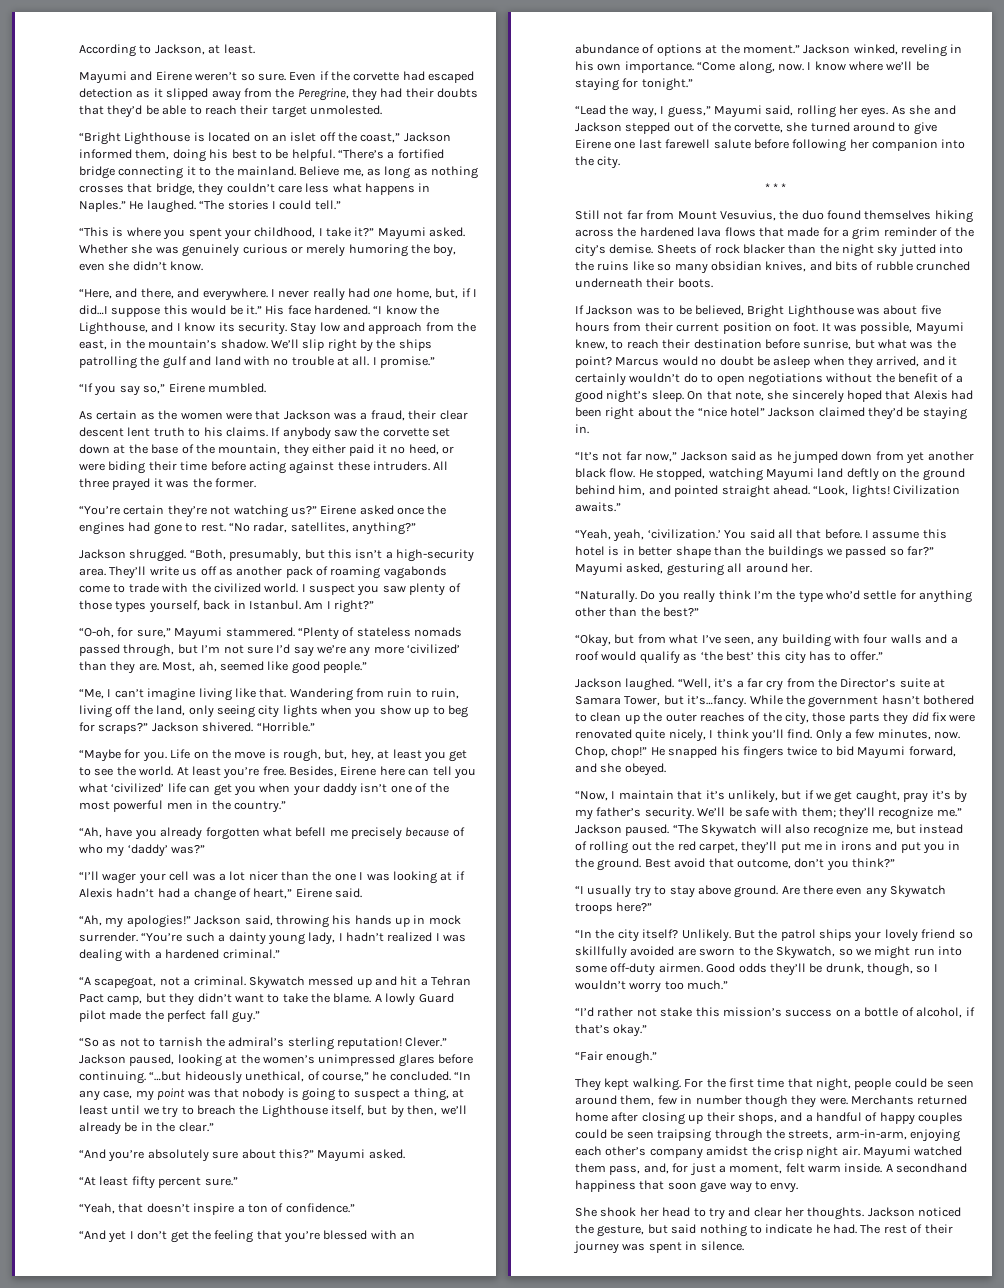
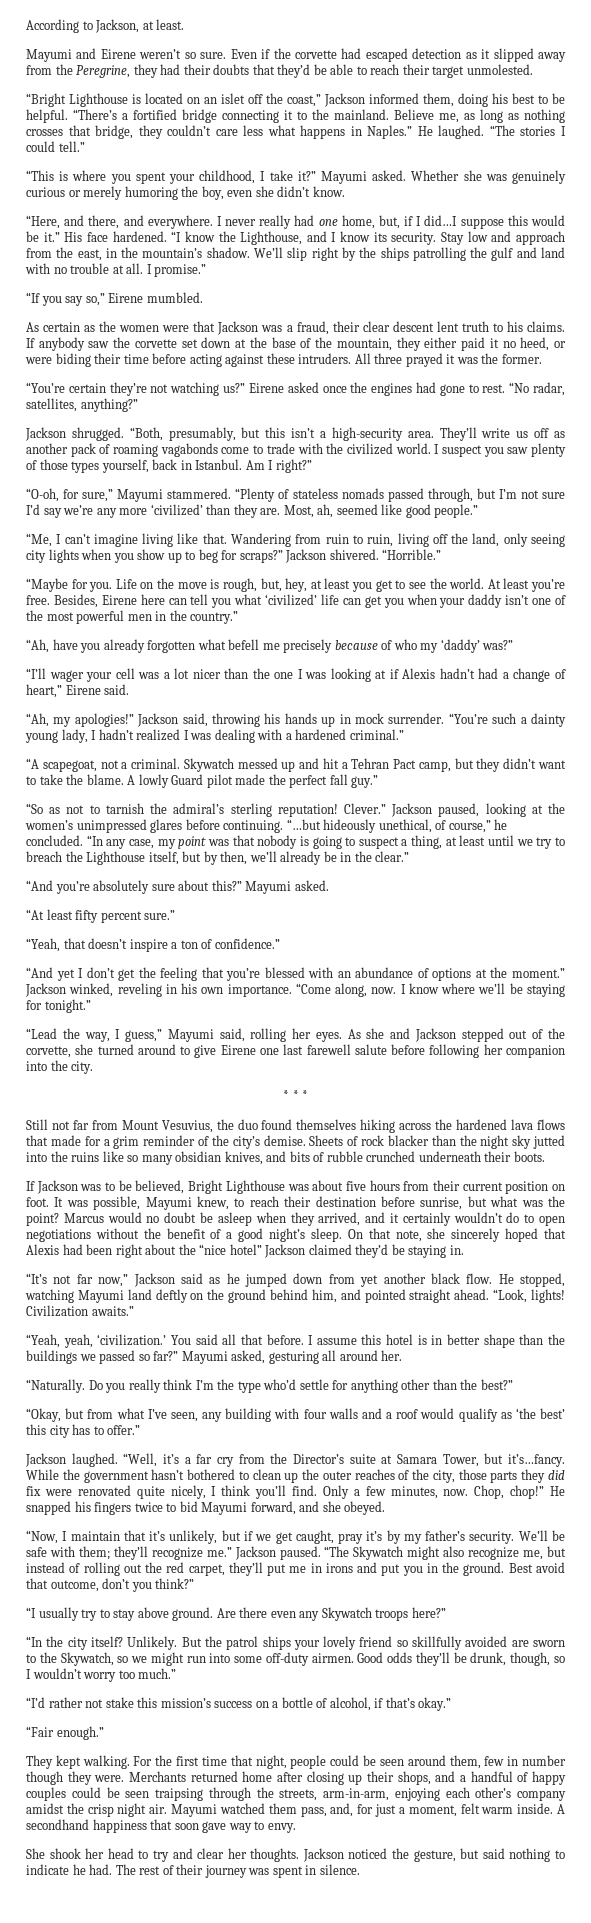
- “The Skywatch will also recognize me, but instead of rolling out the red carpet, they’ll put me in irons and put you in the ground.
+ “The Skywatch might also recognize me, but instead of rolling out the red carpet, they’ll put me in irons and put you in the ground.

